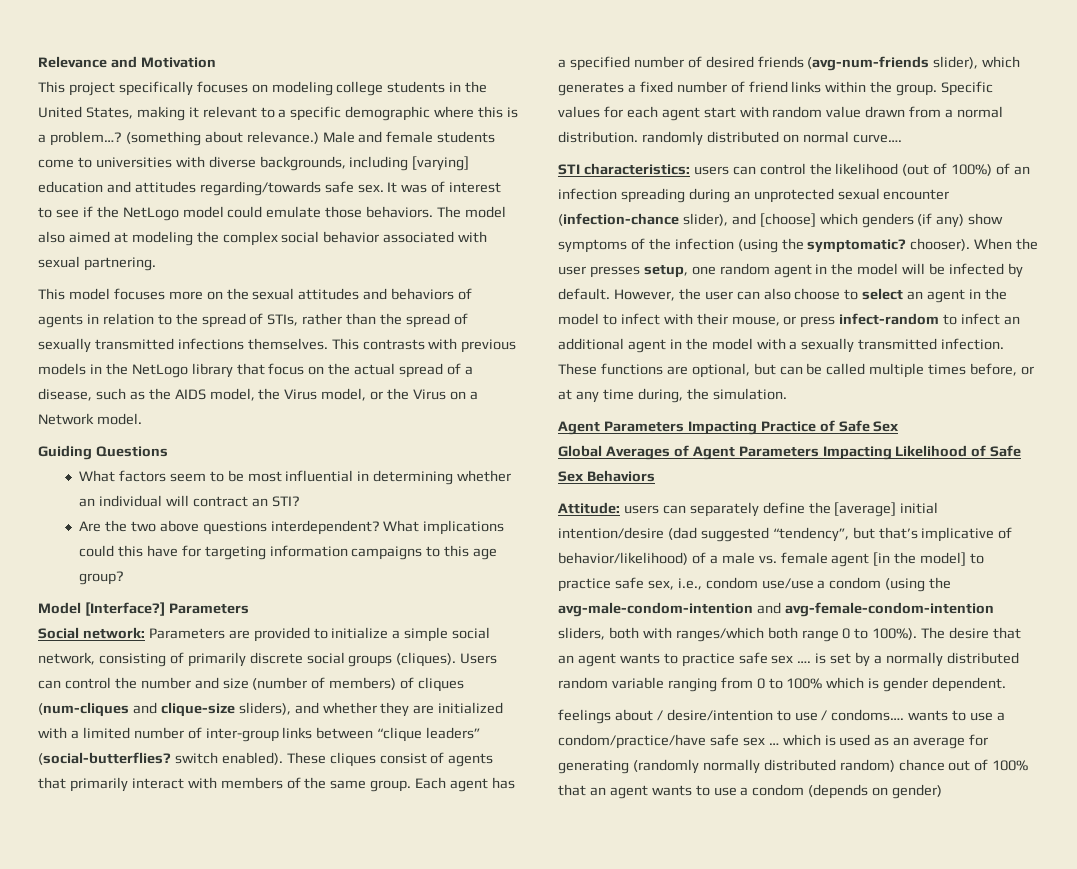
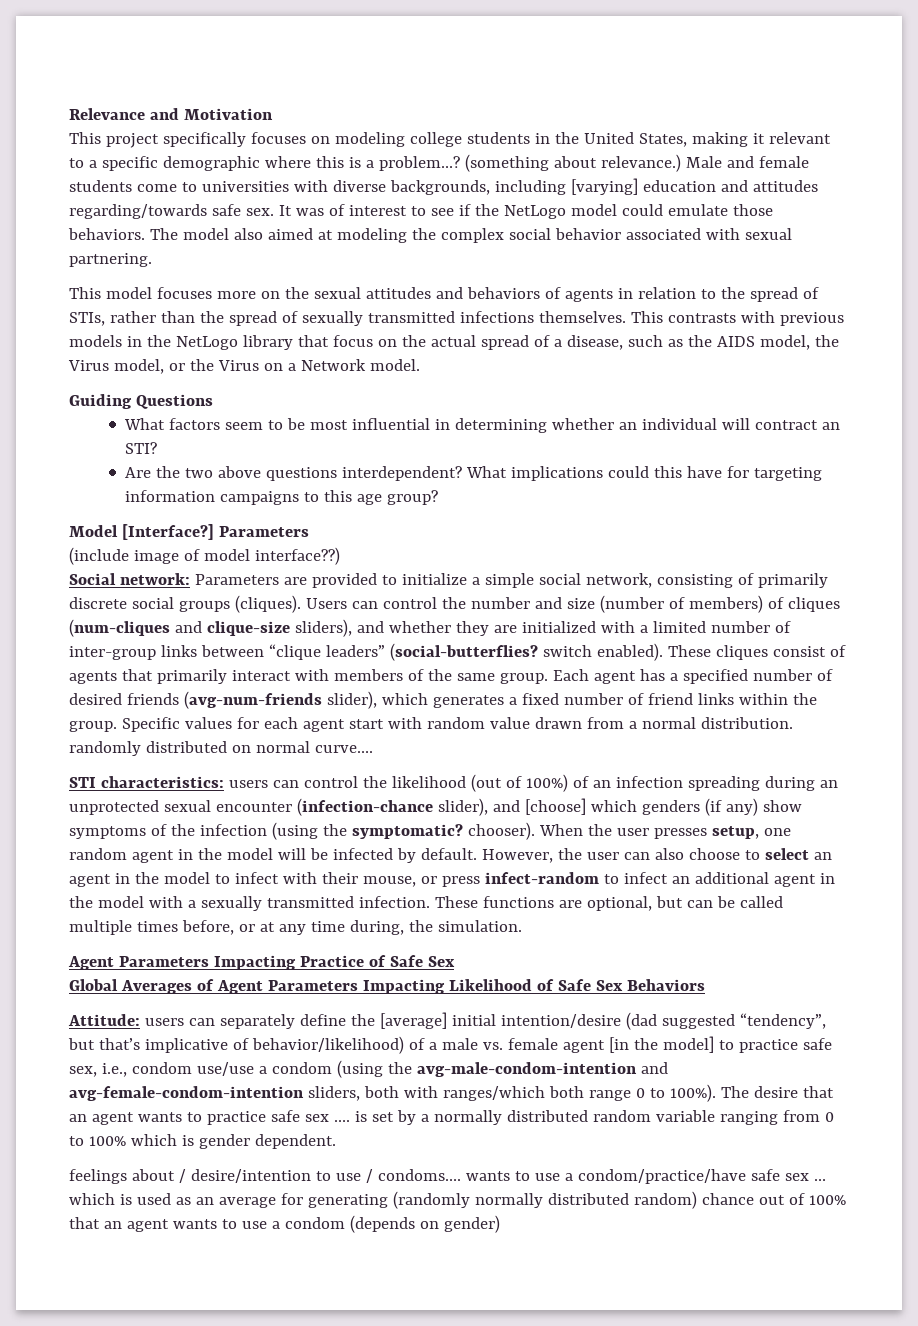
+ (include image of model interface??)

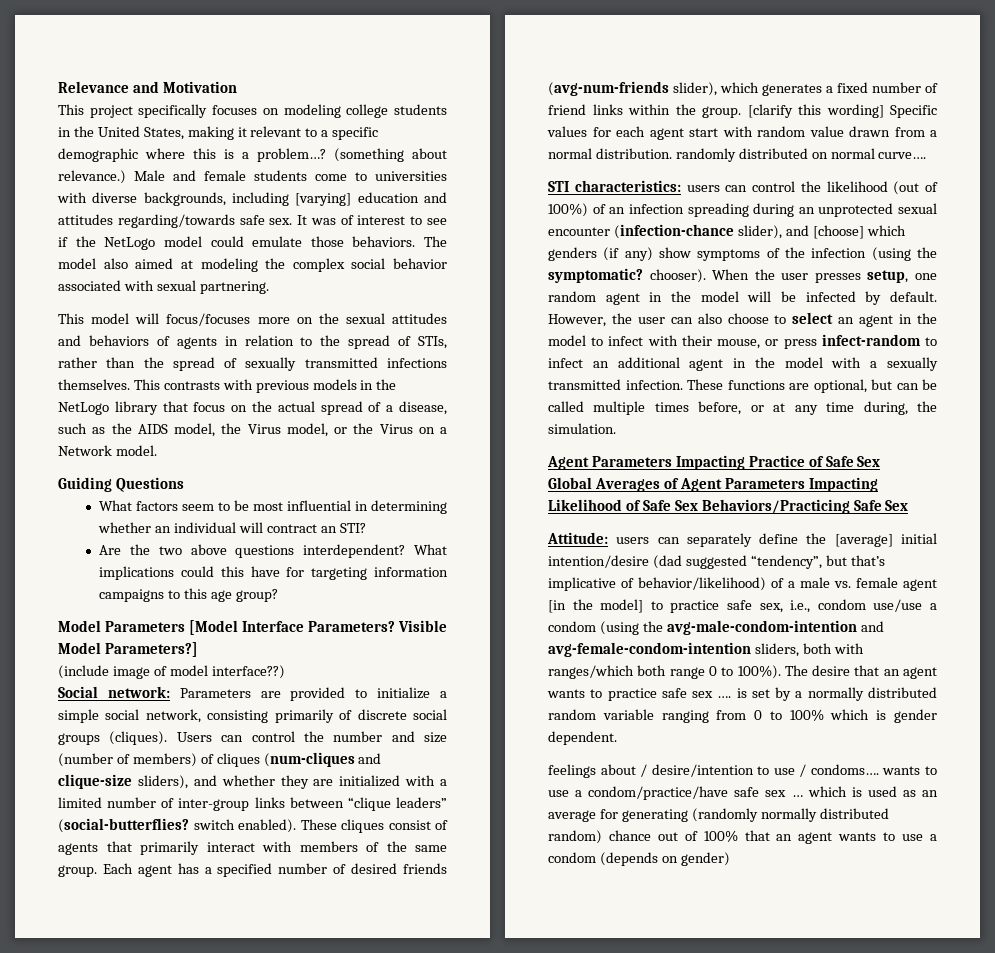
- This model focuses more on the sexual attitudes and behaviors of agents in relation to the spread of STIs, rather than the spread of sexually transmitted infections themselves.
+ This model will focus/focuses more on the sexual attitudes and behaviors of agents in relation to the spread of STIs, rather than the spread of sexually transmitted infections themselves.
- Model [Interface?] Parameters
+ Model Parameters [Model Interface Parameters? Visible Model Parameters?]
- Social network: Parameters are provided to initialize a simple social network, consisting of primarily discrete social groups (cliques).
+ Social network: Parameters are provided to initialize a simple social network, consisting primarily of discrete social groups (cliques).
- Specific values for each agent start with random value drawn from a normal distribution. randomly distributed on normal curve….
+ [clarify this wording] Specific values for each agent start with random value drawn from a normal distribution. randomly distributed on normal curve….
- Global Averages of Agent Parameters Impacting Likelihood of Safe Sex Behaviors
+ Global Averages of Agent Parameters Impacting Likelihood of Safe Sex Behaviors/Practicing Safe Sex

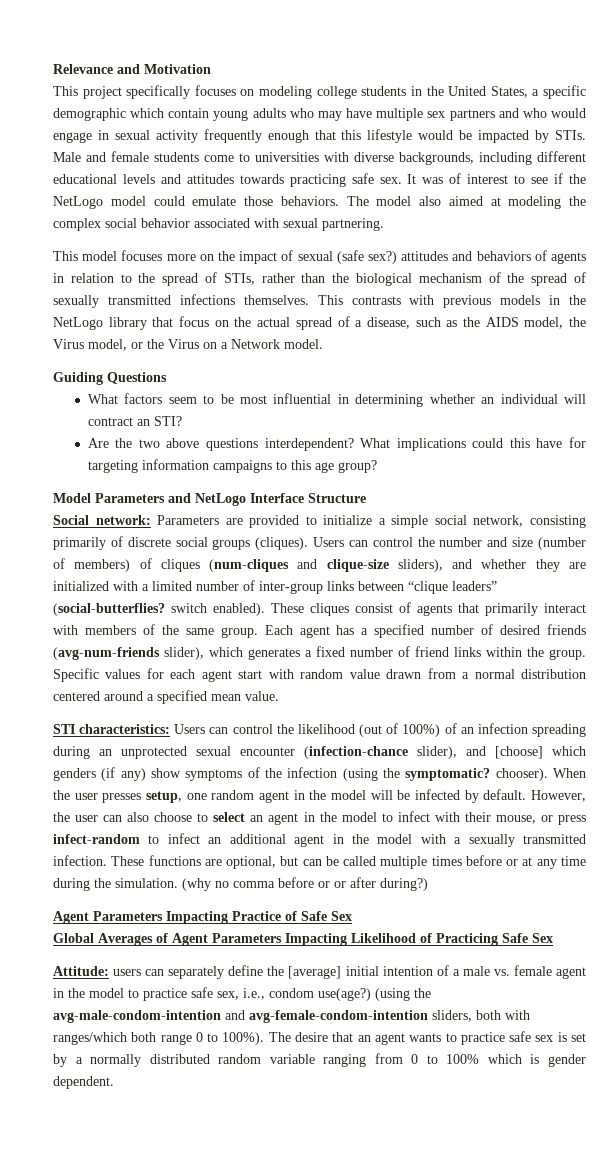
- This project specifically focuses on modeling college students in the United States, making it relevant to a specific demographic where this is a problem…? (something about relevance.)
+ This project specifically focuses on modeling college students in the United States, a specific demographic which contain young adults who may have multiple sex partners and who would engage in sexual activity frequently enough that this lifestyle would be impacted by STIs.
- Male and female students come to universities with diverse backgrounds, including [varying] education and attitudes regarding/towards safe sex.
+ Male and female students come to universities with diverse backgrounds, including different educational levels and attitudes towards practicing safe sex.
- This model will focus/focuses more on the sexual attitudes and behaviors of agents in relation to the spread of STIs, rather than the spread of sexually transmitted infections themselves.
+ This model focuses more on the impact of sexual (safe sex?) attitudes and behaviors of agents in relation to the spread of STIs, rather than the biological mechanism of the spread of sexually transmitted infections themselves.
- Model Parameters [Model Interface Parameters? Visible Model Parameters?]
- (include image of model interface??)
+ Model Parameters and NetLogo Interface Structure
- [clarify this wording] Specific values for each agent start with random value drawn from a normal distribution. randomly distributed on normal curve….
+ Specific values for each agent start with random value drawn from a normal distribution centered around a specified mean value.
- STI characteristics: users can control the likelihood (out of 100%) of an infection spreading during an unprotected sexual encounter (infection-chance slider), and [choose] which genders (if any) show symptoms of the infection (using the symptomatic? chooser).
+ STI characteristics: Users can control the likelihood (out of 100%) of an infection spreading during an unprotected sexual encounter (infection-chance slider), and [choose] which genders (if any) show symptoms of the infection (using the symptomatic? chooser).
- These functions are optional, but can be called multiple times before, or at any time during, the simulation.
+ These functions are optional, but can be called multiple times before or at any time during the simulation. (why no comma before or or after during?)
- Global Averages of Agent Parameters Impacting Likelihood of Safe Sex Behaviors/Practicing Safe Sex
+ Global Averages of Agent Parameters Impacting Likelihood of Practicing Safe Sex
- Attitude: users can separately define the [average] initial intention/desire (dad suggested “tendency”, but that’s implicative of behavior/likelihood) of a male vs. female agent [in the model] to practice safe sex, i.e., condom use/use a condom (using the avg-male-condom-intention and avg-female-condom-intention sliders, both with ranges/which both range 0 to 100%).
+ Attitude: users can separately define the [average] initial intention of a male vs. female agent in the model to practice safe sex, i.e., condom use(age?) (using the avg-male-condom-intention and avg-female-condom-intention sliders, both with ranges/which both range 0 to 100%).
- The desire that an agent wants to practice safe sex …. is set by a normally distributed random variable ranging from 0 to 100% which is gender dependent.
+ The desire that an agent wants to practice safe sex is set by a normally distributed random variable ranging from 0 to 100% which is gender dependent.
- feelings about / desire/intention to use / condoms…. wants to use a condom/practice/have safe sex … which is used as an average for generating (randomly normally distributed random) chance out of 100% that an agent wants to use a condom (depends on gender)

